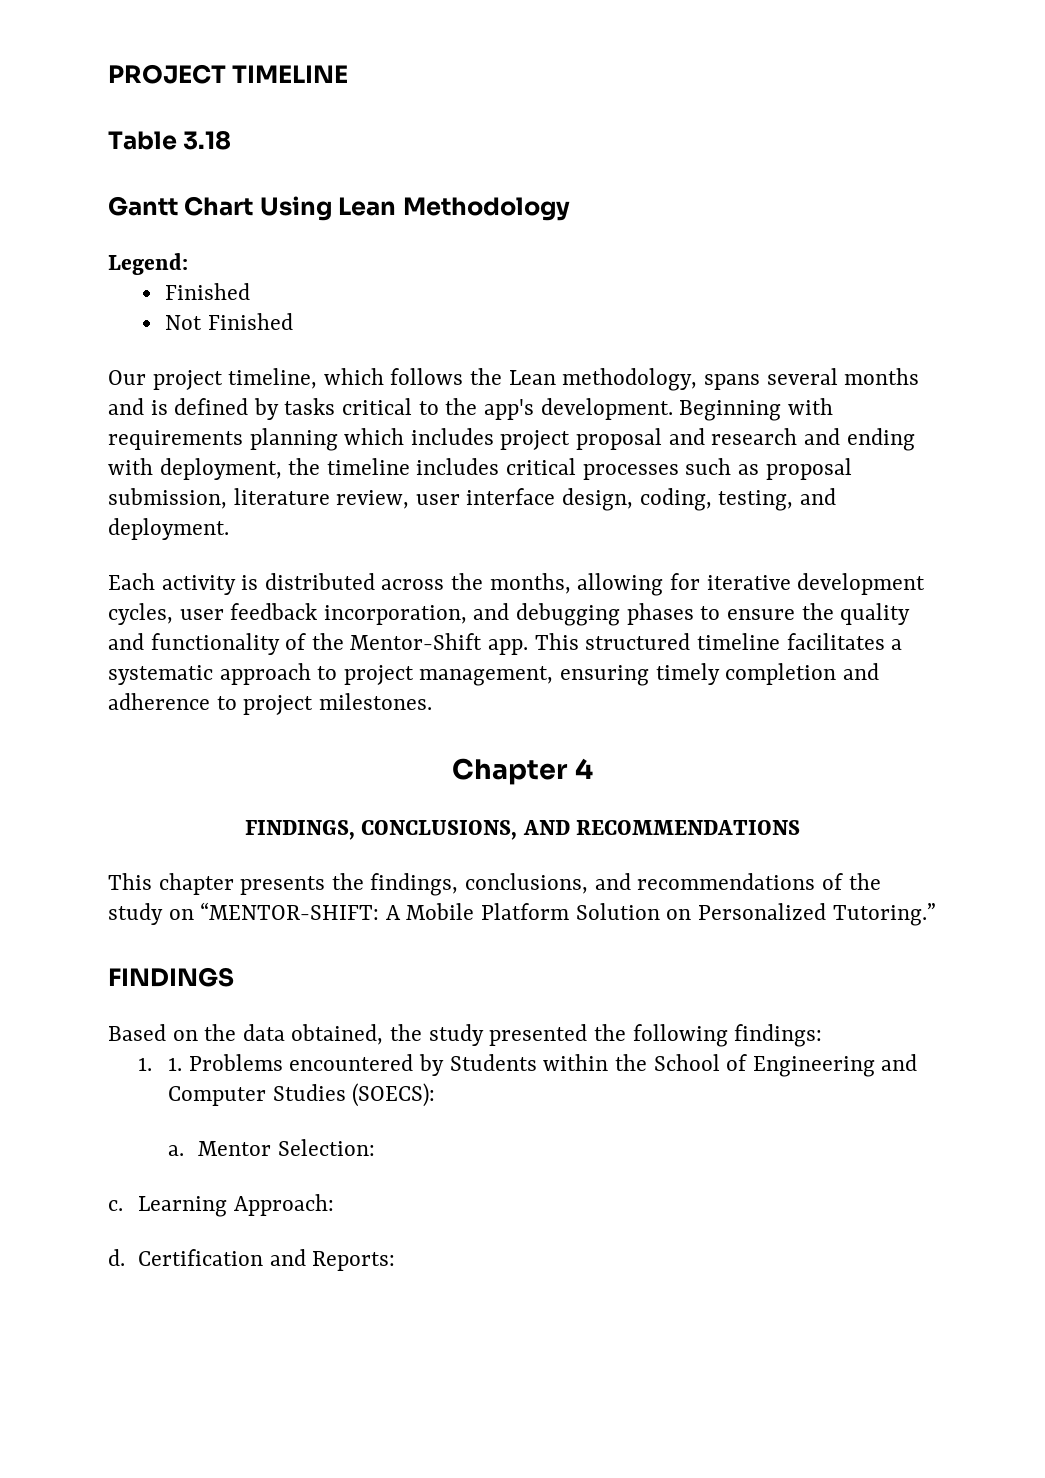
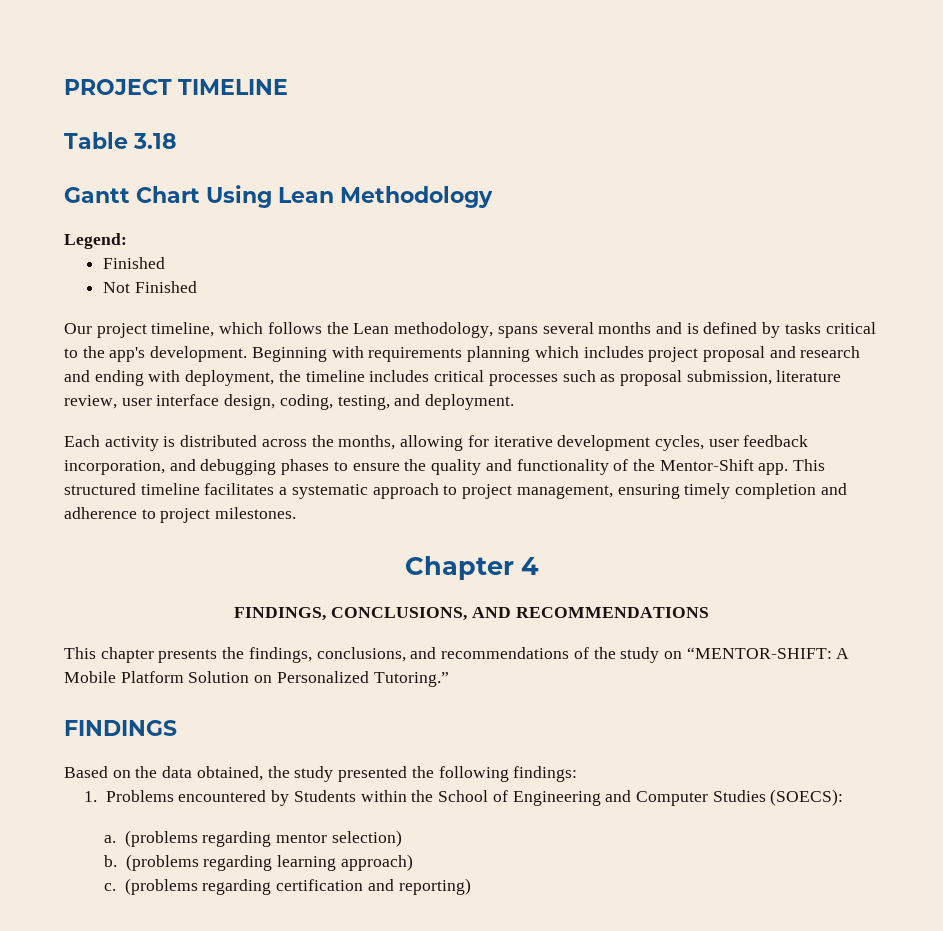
- 1. 1. Problems encountered by Students within the School of Engineering and Computer Studies (SOECS):
+ 1. Problems encountered by Students within the School of Engineering and Computer Studies (SOECS):
- Mentor Selection:
- c. Learning Approach:
- d. Certification and Reports:
+ (problems regarding mentor selection)
+ b. (problems regarding learning approach)
+ c. (problems regarding certification and reporting)

